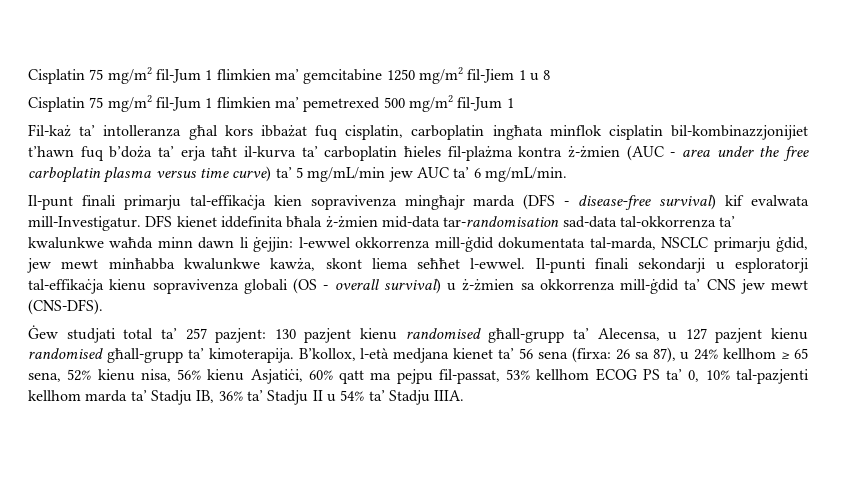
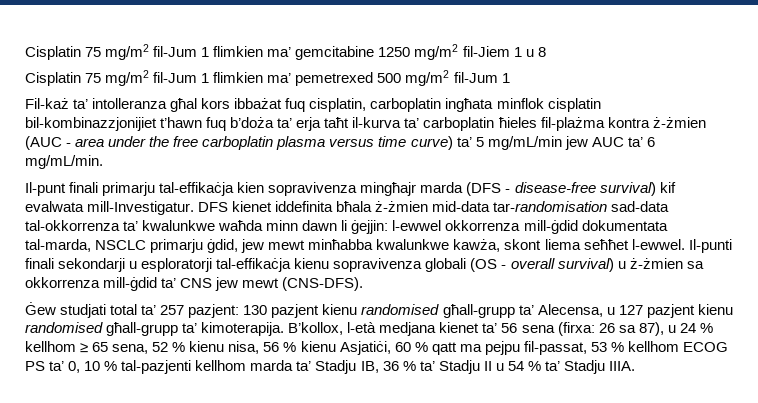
- B’kollox, l-età medjana kienet ta’ 56 sena (firxa: 26 sa 87), u 24% kellhom ≥ 65 sena, 52% kienu nisa, 56% kienu Asjatiċi, 60% qatt ma pejpu fil-passat, 53% kellhom ECOG PS ta’ 0, 10% tal-pazjenti kellhom marda ta’ Stadju IB, 36% ta’ Stadju II u 54% ta’ Stadju IIIA.
+ B’kollox, l-età medjana kienet ta’ 56 sena (firxa: 26 sa 87), u 24 % kellhom ≥ 65 sena, 52 % kienu nisa, 56 % kienu Asjatiċi, 60 % qatt ma pejpu fil-passat, 53 % kellhom ECOG PS ta’ 0, 10 % tal-pazjenti kellhom marda ta’ Stadju IB, 36 % ta’ Stadju II u 54 % ta’ Stadju IIIA.

